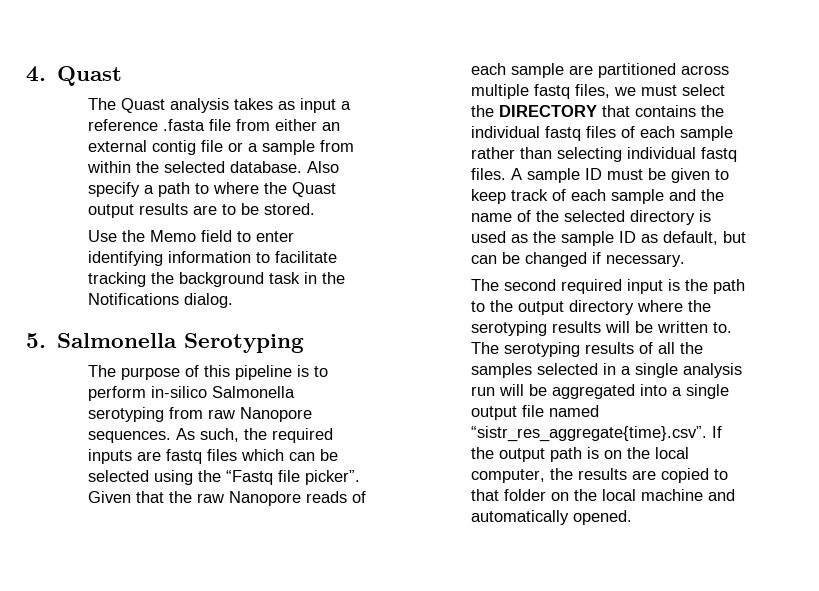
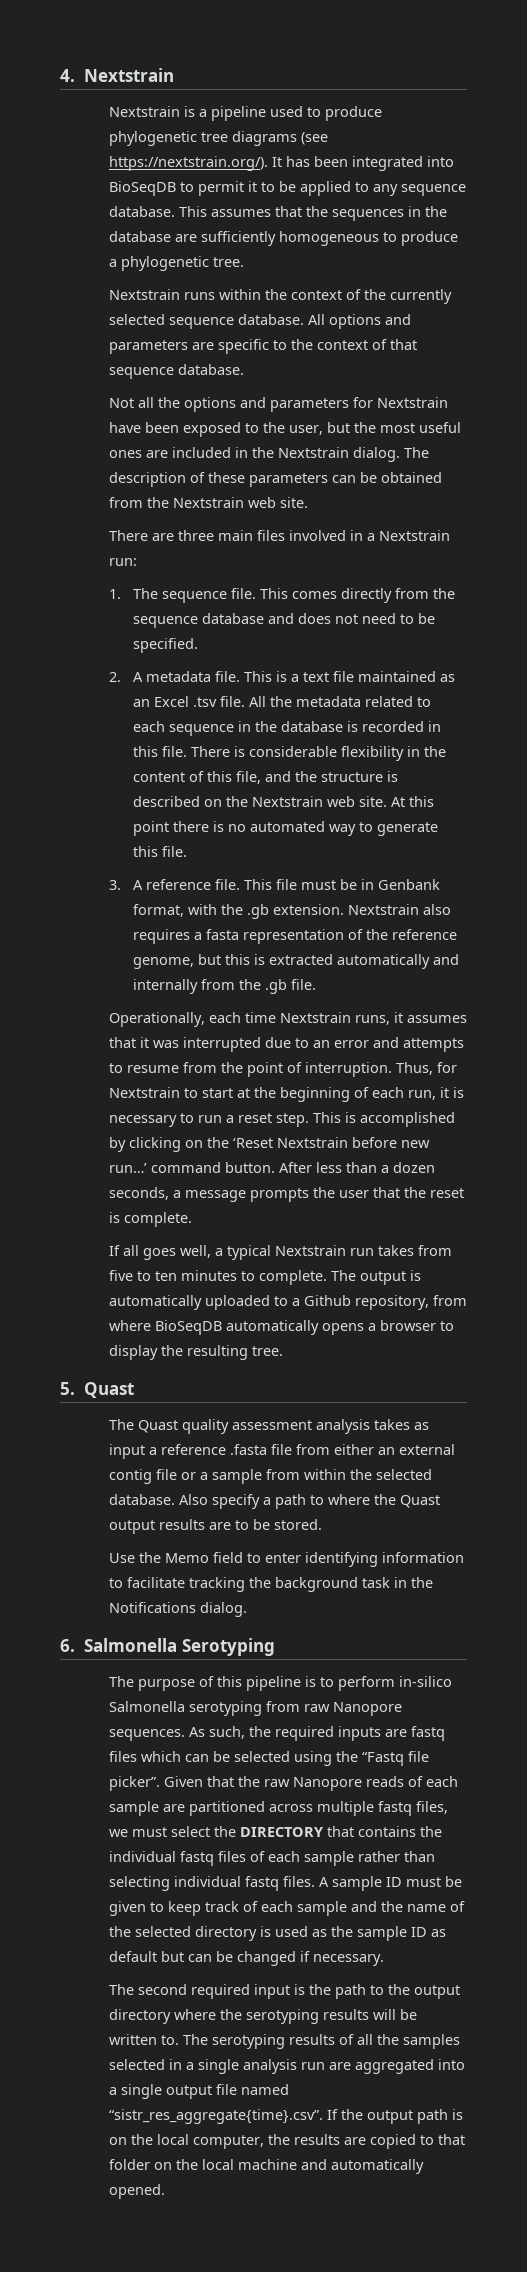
- 4. Quast
+ 4. Nextstrain
+ Nextstrain is a pipeline used to produce phylogenetic tree diagrams (see https://nextstrain.org/). It has been integrated into BioSeqDB to permit it to be applied to any sequence database. This assumes that the sequences in the database are sufficiently homogeneous to produce a phylogenetic tree.
+ Nextstrain runs within the context of the currently selected sequence database. All options and parameters are specific to the context of that sequence database.
+ Not all the options and parameters for Nextstrain have been exposed to the user, but the most useful ones are included in the Nextstrain dialog. The description of these parameters can be obtained from the Nextstrain web site.
+ There are three main files involved in a Nextstrain run:
+ 1. The sequence file. This comes directly from the sequence database and does not need to be specified.
+ 2. A metadata file. This is a text file maintained as an Excel .tsv file. All the metadata related to each sequence in the database is recorded in this file. There is considerable flexibility in the content of this file, and the structure is described on the Nextstrain web site. At this point there is no automated way to generate this file.
+ 3. A reference file. This file must be in Genbank format, with the .gb extension. Nextstrain also requires a fasta representation of the reference genome, but this is extracted automatically and internally from the .gb file.
+ Operationally, each time Nextstrain runs, it assumes that it was interrupted due to an error and attempts to resume from the point of interruption. Thus, for Nextstrain to start at the beginning of each run, it is necessary to run a reset step. This is accomplished by clicking on the ‘Reset Nextstrain before new run…’ command button. After less than a dozen seconds, a message prompts the user that the reset is complete.
+ If all goes well, a typical Nextstrain run takes from five to ten minutes to complete. The output is automatically uploaded to a Github repository, from where BioSeqDB automatically opens a browser to display the resulting tree.
+ 5. Quast
- The Quast analysis takes as input a reference .fasta file from either an external contig file or a sample from within the selected database.
+ The Quast quality assessment analysis takes as input a reference .fasta file from either an external contig file or a sample from within the selected database.
- 5. Salmonella Serotyping
+ 6. Salmonella Serotyping
- A sample ID must be given to keep track of each sample and the name of the selected directory is used as the sample ID as default, but can be changed if necessary.
+ A sample ID must be given to keep track of each sample and the name of the selected directory is used as the sample ID as default but can be changed if necessary.
- The serotyping results of all the samples selected in a single analysis run will be aggregated into a single output file named “sistr_res_aggregate{time}.csv”. If the output path is on the local computer, the results are copied to that folder on the local machine and automatically opened.
+ The serotyping results of all the samples selected in a single analysis run are aggregated into a single output file named “sistr_res_aggregate{time}.csv”. If the output path is on the local computer, the results are copied to that folder on the local machine and automatically opened.

